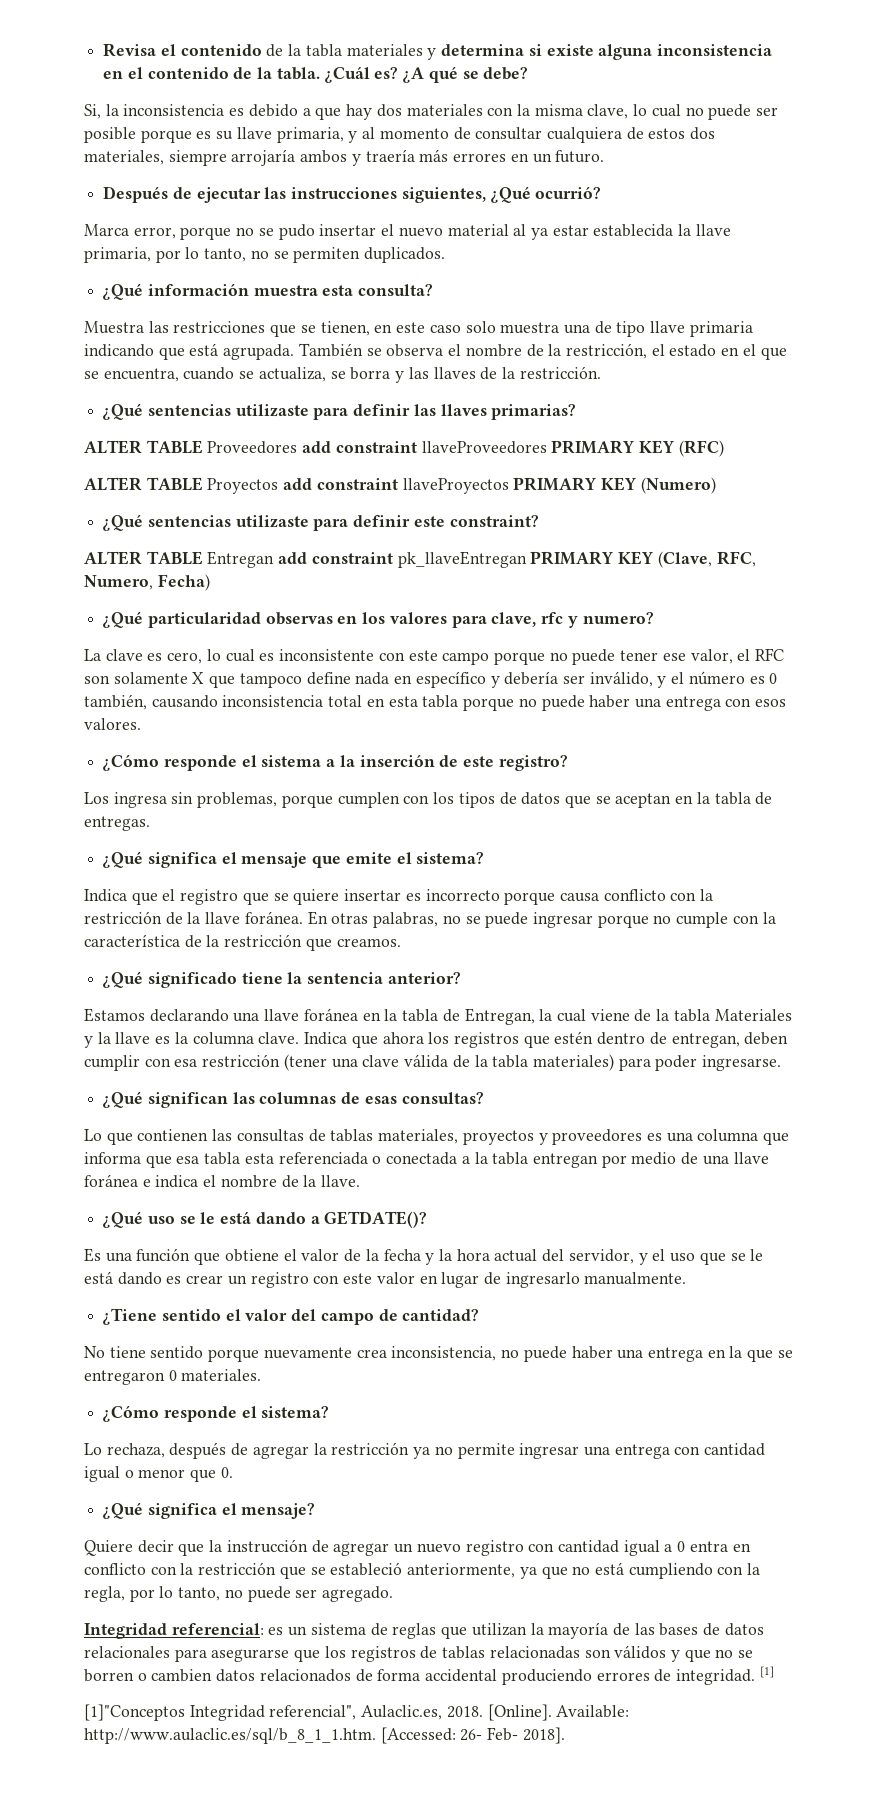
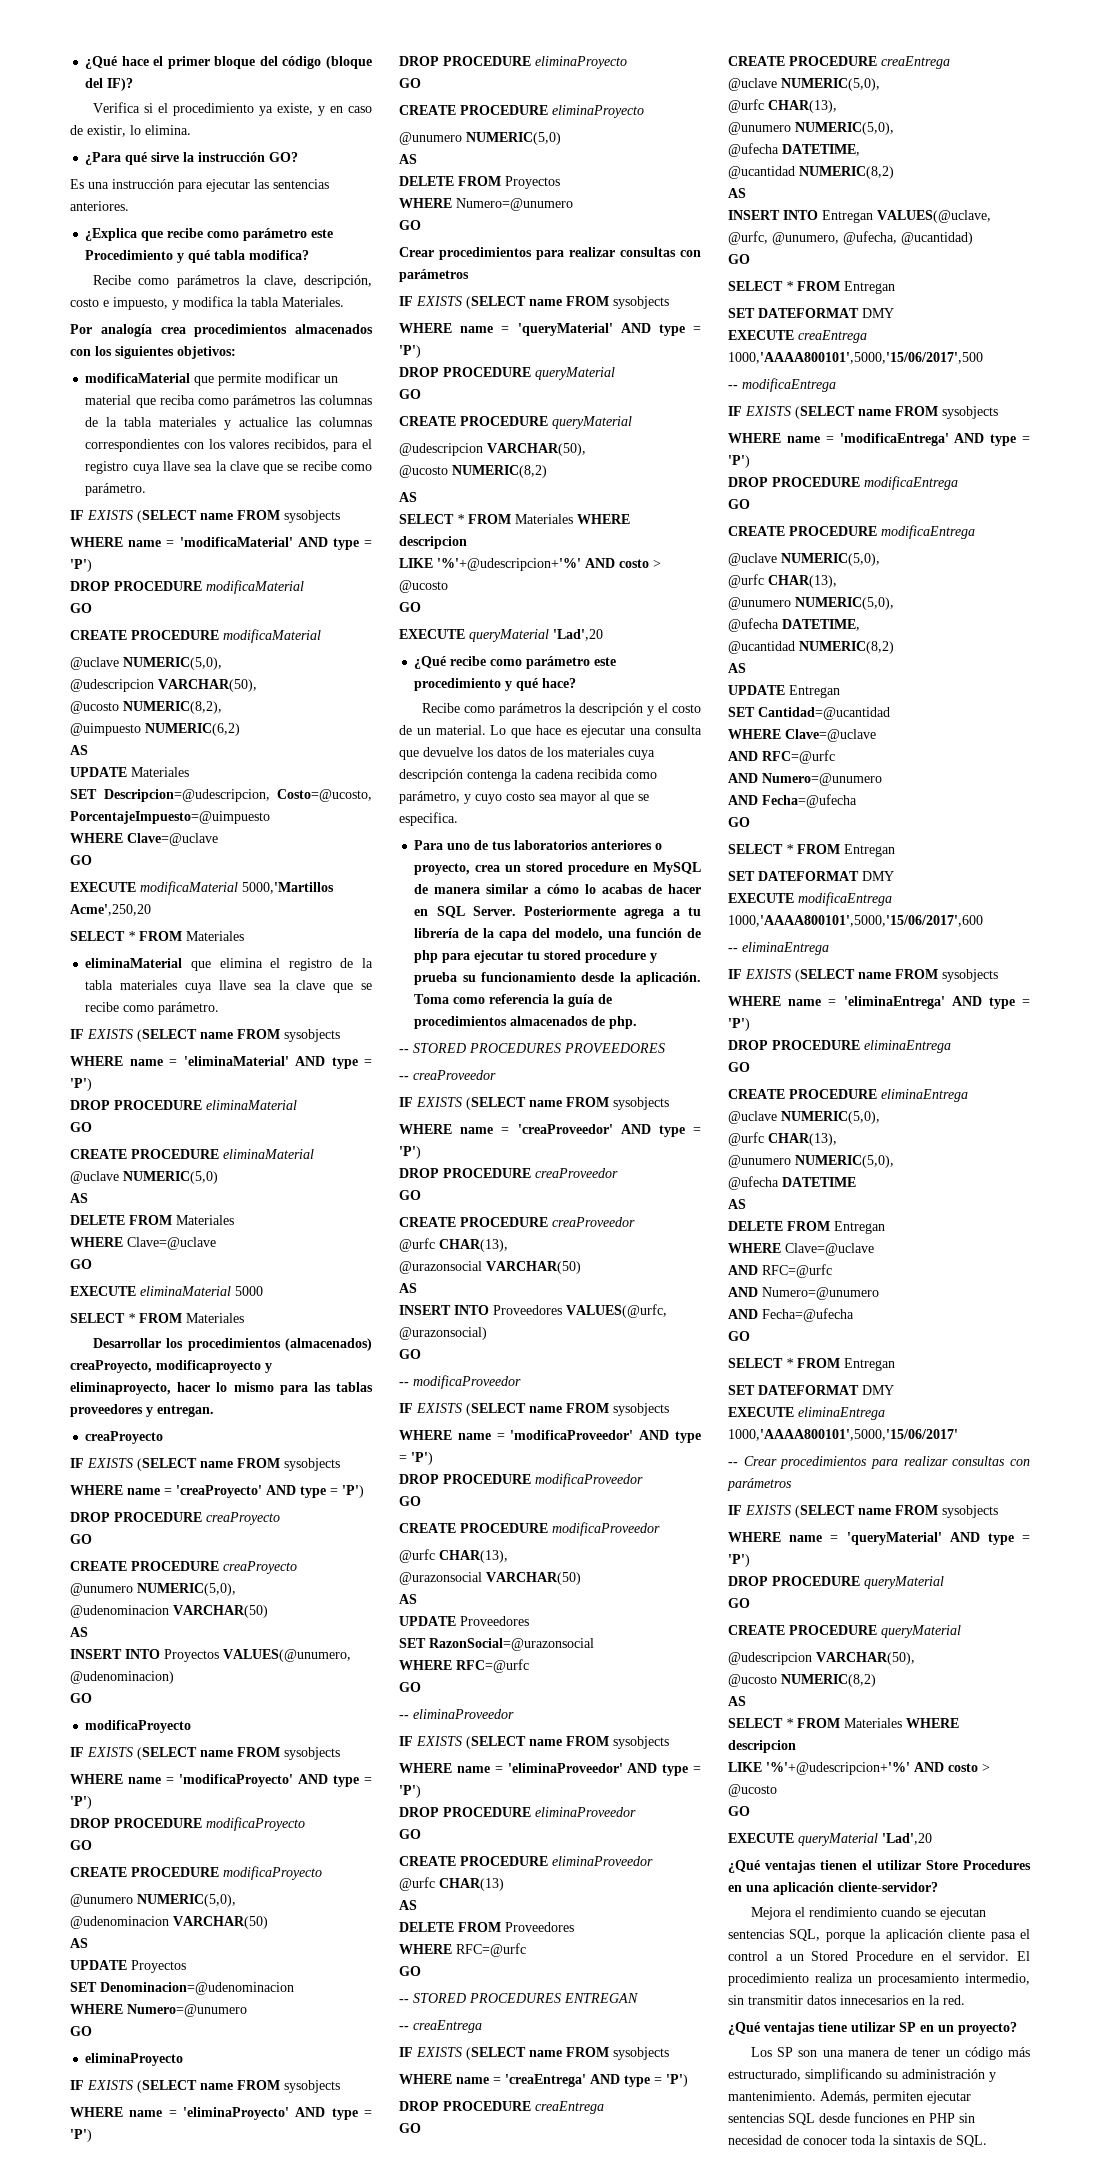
- Revisa el contenido de la tabla materiales y determina si existe alguna inconsistencia en el contenido de la tabla. ¿Cuál es? ¿A qué se debe?
- Si, la inconsistencia es debido a que hay dos materiales con la misma clave, lo cual no puede ser posible porque es su llave primaria, y al momento de consultar cualquiera de estos dos materiales, siempre arrojaría ambos y traería más errores en un futuro.
- Después de ejecutar las instrucciones siguientes, ¿Qué ocurrió?
- Marca error, porque no se pudo insertar el nuevo material al ya estar establecida la llave primaria, por lo tanto, no se permiten duplicados.
- ¿Qué información muestra esta consulta?
- Muestra las restricciones que se tienen, en este caso solo muestra una de tipo llave primaria indicando que está agrupada. También se observa el nombre de la restricción, el estado en el que se encuentra, cuando se actualiza, se borra y las llaves de la restricción.
- ¿Qué sentencias utilizaste para definir las llaves primarias?
- ALTER TABLE Proveedores add constraint llaveProveedores PRIMARY KEY (RFC)
- ALTER TABLE Proyectos add constraint llaveProyectos PRIMARY KEY (Numero)
- ¿Qué sentencias utilizaste para definir este constraint?
- ALTER TABLE Entregan add constraint pk_llaveEntregan PRIMARY KEY (Clave, RFC, Numero, Fecha)
- ¿Qué particularidad observas en los valores para clave, rfc y numero?
- La clave es cero, lo cual es inconsistente con este campo porque no puede tener ese valor, el RFC son solamente X que tampoco define nada en específico y debería ser inválido, y el número es 0 también, causando inconsistencia total en esta tabla porque no puede haber una entrega con esos valores.
- ¿Cómo responde el sistema a la inserción de este registro?
- Los ingresa sin problemas, porque cumplen con los tipos de datos que se aceptan en la tabla de entregas.
- ¿Qué significa el mensaje que emite el sistema?
- Indica que el registro que se quiere insertar es incorrecto porque causa conflicto con la restricción de la llave foránea. En otras palabras, no se puede ingresar porque no cumple con la característica de la restricción que creamos.
- ¿Qué significado tiene la sentencia anterior?
- Estamos declarando una llave foránea en la tabla de Entregan, la cual viene de la tabla Materiales y la llave es la columna clave. Indica que ahora los registros que estén dentro de entregan, deben cumplir con esa restricción (tener una clave válida de la tabla materiales) para poder ingresarse.
- ¿Qué significan las columnas de esas consultas?
- Lo que contienen las consultas de tablas materiales, proyectos y proveedores es una columna que informa que esa tabla esta referenciada o conectada a la tabla entregan por medio de una llave foránea e indica el nombre de la llave.
- ¿Qué uso se le está dando a GETDATE()?
- Es una función que obtiene el valor de la fecha y la hora actual del servidor, y el uso que se le está dando es crear un registro con este valor en lugar de ingresarlo manualmente.
- ¿Tiene sentido el valor del campo de cantidad?
- No tiene sentido porque nuevamente crea inconsistencia, no puede haber una entrega en la que se entregaron 0 materiales.
- ¿Cómo responde el sistema?
- Lo rechaza, después de agregar la restricción ya no permite ingresar una entrega con cantidad igual o menor que 0.
- ¿Qué significa el mensaje?
- Quiere decir que la instrucción de agregar un nuevo registro con cantidad igual a 0 entra en conflicto con la restricción que se estableció anteriormente, ya que no está cumpliendo con la regla, por lo tanto, no puede ser agregado.
- Integridad referencial: es un sistema de reglas que utilizan la mayoría de las bases de datos relacionales para asegurarse que los registros de tablas relacionadas son válidos y que no se borren o cambien datos relacionados de forma accidental produciendo errores de integridad. [1]
- [1]"Conceptos Integridad referencial", Aulaclic.es, 2018. [Online]. Available: http://www.aulaclic.es/sql/b_8_1_1.htm. [Accessed: 26- Feb- 2018].
+ ¿Qué hace el primer bloque del código (bloque del IF)?
+ Verifica si el procedimiento ya existe, y en caso de existir, lo elimina.
+ ¿Para qué sirve la instrucción GO?
+ Es una instrucción para ejecutar las sentencias anteriores.
+ ¿Explica que recibe como parámetro este Procedimiento y qué tabla modifica?
+ Recibe como parámetros la clave, descripción, costo e impuesto, y modifica la tabla Materiales.
+ Por analogía crea procedimientos almacenados con los siguientes objetivos:
+ modificaMaterial que permite modificar un material que reciba como parámetros las columnas de la tabla materiales y actualice las columnas correspondientes con los valores recibidos, para el registro cuya llave sea la clave que se recibe como parámetro.
+ IF EXISTS (SELECT name FROM sysobjects
+ WHERE name = 'modificaMaterial' AND type = 'P')
+ DROP PROCEDURE modificaMaterial
+ GO
+ CREATE PROCEDURE modificaMaterial
+ @uclave NUMERIC(5,0),
+ @udescripcion VARCHAR(50),
+ @ucosto NUMERIC(8,2),
+ @uimpuesto NUMERIC(6,2)
+ AS
+ UPDATE Materiales
+ SET Descripcion=@udescripcion, Costo=@ucosto, PorcentajeImpuesto=@uimpuesto
+ WHERE Clave=@uclave
+ GO
+ EXECUTE modificaMaterial 5000,'Martillos Acme',250,20
+ SELECT * FROM Materiales
+ eliminaMaterial que elimina el registro de la tabla materiales cuya llave sea la clave que se recibe como parámetro.
+ IF EXISTS (SELECT name FROM sysobjects
+ WHERE name = 'eliminaMaterial' AND type = 'P')
+ DROP PROCEDURE eliminaMaterial
+ GO
+ CREATE PROCEDURE eliminaMaterial
+ @uclave NUMERIC(5,0)
+ AS
+ DELETE FROM Materiales
+ WHERE Clave=@uclave
+ GO
+ EXECUTE eliminaMaterial 5000
+ SELECT * FROM Materiales
+ Desarrollar los procedimientos (almacenados) creaProyecto, modificaproyecto y eliminaproyecto, hacer lo mismo para las tablas proveedores y entregan.
+ creaProyecto
+ IF EXISTS (SELECT name FROM sysobjects
+ WHERE name = 'creaProyecto' AND type = 'P')
+ DROP PROCEDURE creaProyecto
+ GO
+ CREATE PROCEDURE creaProyecto
+ @unumero NUMERIC(5,0),
+ @udenominacion VARCHAR(50)
+ AS
+ INSERT INTO Proyectos VALUES(@unumero, @udenominacion)
+ GO
+ modificaProyecto
+ IF EXISTS (SELECT name FROM sysobjects
+ WHERE name = 'modificaProyecto' AND type = 'P')
+ DROP PROCEDURE modificaProyecto
+ GO
+ CREATE PROCEDURE modificaProyecto
+ @unumero NUMERIC(5,0),
+ @udenominacion VARCHAR(50)
+ AS
+ UPDATE Proyectos
+ SET Denominacion=@udenominacion
+ WHERE Numero=@unumero
+ GO
+ eliminaProyecto
+ IF EXISTS (SELECT name FROM sysobjects
+ WHERE name = 'eliminaProyecto' AND type = 'P')
+ DROP PROCEDURE eliminaProyecto
+ GO
+ CREATE PROCEDURE eliminaProyecto
+ @unumero NUMERIC(5,0)
+ AS
+ DELETE FROM Proyectos
+ WHERE Numero=@unumero
+ GO
+ Crear procedimientos para realizar consultas con parámetros
+ IF EXISTS (SELECT name FROM sysobjects
+ WHERE name = 'queryMaterial' AND type = 'P')
+ DROP PROCEDURE queryMaterial
+ GO
+ CREATE PROCEDURE queryMaterial
+ @udescripcion VARCHAR(50),
+ @ucosto NUMERIC(8,2)
+ AS
+ SELECT * FROM Materiales WHERE descripcion
+ LIKE '%'+@udescripcion+'%' AND costo > @ucosto
+ GO
+ EXECUTE queryMaterial 'Lad',20
+ ¿Qué recibe como parámetro este procedimiento y qué hace?
+ Recibe como parámetros la descripción y el costo de un material. Lo que hace es ejecutar una consulta que devuelve los datos de los materiales cuya descripción contenga la cadena recibida como parámetro, y cuyo costo sea mayor al que se especifica.
+ Para uno de tus laboratorios anteriores o proyecto, crea un stored procedure en MySQL de manera similar a cómo lo acabas de hacer en SQL Server. Posteriormente agrega a tu librería de la capa del modelo, una función de php para ejecutar tu stored procedure y prueba su funcionamiento desde la aplicación. Toma como referencia la guía de procedimientos almacenados de php.
+ -- STORED PROCEDURES PROVEEDORES
+ -- creaProveedor
+ IF EXISTS (SELECT name FROM sysobjects
+ WHERE name = 'creaProveedor' AND type = 'P')
+ DROP PROCEDURE creaProveedor
+ GO
+ CREATE PROCEDURE creaProveedor
+ @urfc CHAR(13),
+ @urazonsocial VARCHAR(50)
+ AS
+ INSERT INTO Proveedores VALUES(@urfc, @urazonsocial)
+ GO
+ -- modificaProveedor
+ IF EXISTS (SELECT name FROM sysobjects
+ WHERE name = 'modificaProveedor' AND type = 'P')
+ DROP PROCEDURE modificaProveedor
+ GO
+ CREATE PROCEDURE modificaProveedor
+ @urfc CHAR(13),
+ @urazonsocial VARCHAR(50)
+ AS
+ UPDATE Proveedores
+ SET RazonSocial=@urazonsocial
+ WHERE RFC=@urfc
+ GO
+ -- eliminaProveedor
+ IF EXISTS (SELECT name FROM sysobjects
+ WHERE name = 'eliminaProveedor' AND type = 'P')
+ DROP PROCEDURE eliminaProveedor
+ GO
+ CREATE PROCEDURE eliminaProveedor
+ @urfc CHAR(13)
+ AS
+ DELETE FROM Proveedores
+ WHERE RFC=@urfc
+ GO
+ -- STORED PROCEDURES ENTREGAN
+ -- creaEntrega
+ IF EXISTS (SELECT name FROM sysobjects
+ WHERE name = 'creaEntrega' AND type = 'P')
+ DROP PROCEDURE creaEntrega
+ GO
+ CREATE PROCEDURE creaEntrega
+ @uclave NUMERIC(5,0),
+ @urfc CHAR(13),
+ @unumero NUMERIC(5,0),
+ @ufecha DATETIME,
+ @ucantidad NUMERIC(8,2)
+ AS
+ INSERT INTO Entregan VALUES(@uclave, @urfc, @unumero, @ufecha, @ucantidad)
+ GO
+ SELECT * FROM Entregan
+ SET DATEFORMAT DMY
+ EXECUTE creaEntrega 1000,'AAAA800101',5000,'15/06/2017',500
+ -- modificaEntrega
+ IF EXISTS (SELECT name FROM sysobjects
+ WHERE name = 'modificaEntrega' AND type = 'P')
+ DROP PROCEDURE modificaEntrega
+ GO
+ CREATE PROCEDURE modificaEntrega
+ @uclave NUMERIC(5,0),
+ @urfc CHAR(13),
+ @unumero NUMERIC(5,0),
+ @ufecha DATETIME,
+ @ucantidad NUMERIC(8,2)
+ AS
+ UPDATE Entregan
+ SET Cantidad=@ucantidad
+ WHERE Clave=@uclave
+ AND RFC=@urfc
+ AND Numero=@unumero
+ AND Fecha=@ufecha
+ GO
+ SELECT * FROM Entregan
+ SET DATEFORMAT DMY
+ EXECUTE modificaEntrega 1000,'AAAA800101',5000,'15/06/2017',600
+ -- eliminaEntrega
+ IF EXISTS (SELECT name FROM sysobjects
+ WHERE name = 'eliminaEntrega' AND type = 'P')
+ DROP PROCEDURE eliminaEntrega
+ GO
+ CREATE PROCEDURE eliminaEntrega
+ @uclave NUMERIC(5,0),
+ @urfc CHAR(13),
+ @unumero NUMERIC(5,0),
+ @ufecha DATETIME
+ AS
+ DELETE FROM Entregan
+ WHERE Clave=@uclave
+ AND RFC=@urfc
+ AND Numero=@unumero
+ AND Fecha=@ufecha
+ GO
+ SELECT * FROM Entregan
+ SET DATEFORMAT DMY
+ EXECUTE eliminaEntrega 1000,'AAAA800101',5000,'15/06/2017'
+ -- Crear procedimientos para realizar consultas con parámetros
+ IF EXISTS (SELECT name FROM sysobjects
+ WHERE name = 'queryMaterial' AND type = 'P')
+ DROP PROCEDURE queryMaterial
+ GO
+ CREATE PROCEDURE queryMaterial
+ @udescripcion VARCHAR(50),
+ @ucosto NUMERIC(8,2)
+ AS
+ SELECT * FROM Materiales WHERE descripcion
+ LIKE '%'+@udescripcion+'%' AND costo > @ucosto
+ GO
+ EXECUTE queryMaterial 'Lad',20
+ ¿Qué ventajas tienen el utilizar Store Procedures en una aplicación cliente-servidor?
+ Mejora el rendimiento cuando se ejecutan sentencias SQL, porque la aplicación cliente pasa el control a un Stored Procedure en el servidor. El procedimiento realiza un procesamiento intermedio, sin transmitir datos innecesarios en la red.
+ ¿Qué ventajas tiene utilizar SP en un proyecto?
+ Los SP son una manera de tener un código más estructurado, simplificando su administración y mantenimiento. Además, permiten ejecutar sentencias SQL desde funciones en PHP sin necesidad de conocer toda la sintaxis de SQL.

